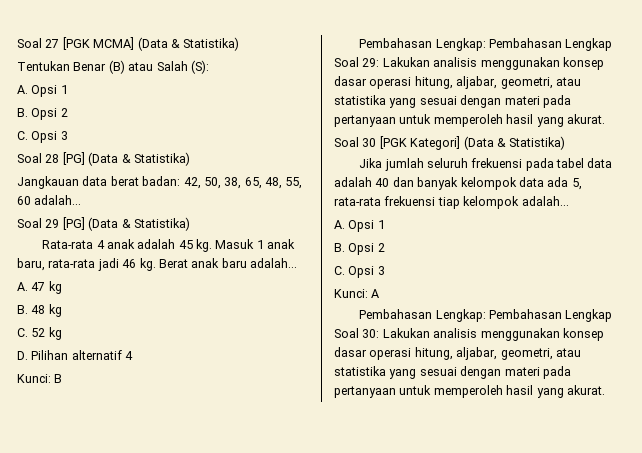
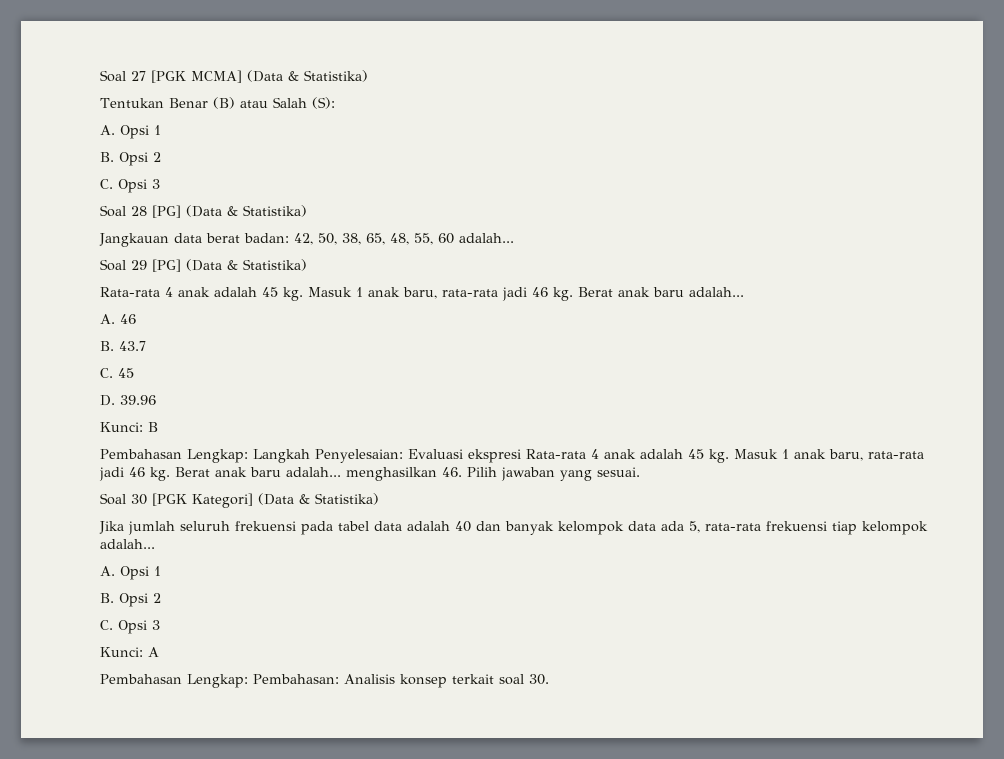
- A. 47 kg
- B. 48 kg
- C. 52 kg
+ A. 46
+ B. 43.7
+ C. 45
- D. Pilihan alternatif 4
+ D. 39.96
- Pembahasan Lengkap: Pembahasan Lengkap Soal 29: Lakukan analisis menggunakan konsep dasar operasi hitung, aljabar, geometri, atau statistika yang sesuai dengan materi pada pertanyaan untuk memperoleh hasil yang akurat.
+ Pembahasan Lengkap: Langkah Penyelesaian: Evaluasi ekspresi Rata-rata 4 anak adalah 45 kg. Masuk 1 anak baru, rata-rata jadi 46 kg. Berat anak baru adalah... menghasilkan 46. Pilih jawaban yang sesuai.
- Pembahasan Lengkap: Pembahasan Lengkap Soal 30: Lakukan analisis menggunakan konsep dasar operasi hitung, aljabar, geometri, atau statistika yang sesuai dengan materi pada pertanyaan untuk memperoleh hasil yang akurat.
+ Pembahasan Lengkap: Pembahasan: Analisis konsep terkait soal 30.

